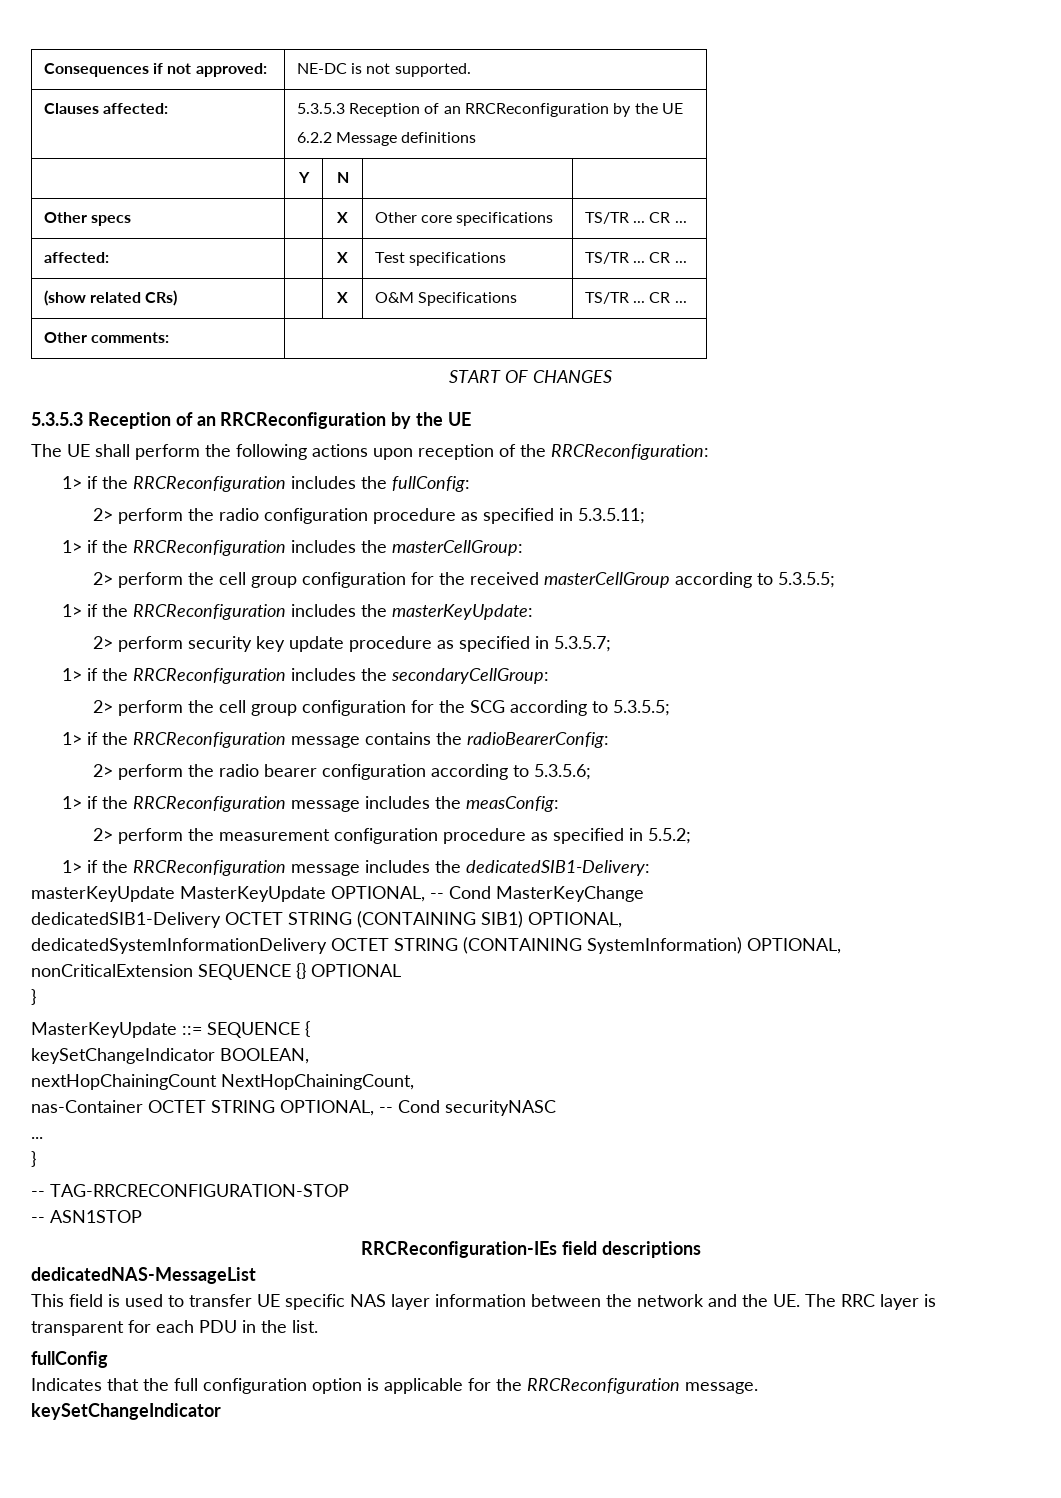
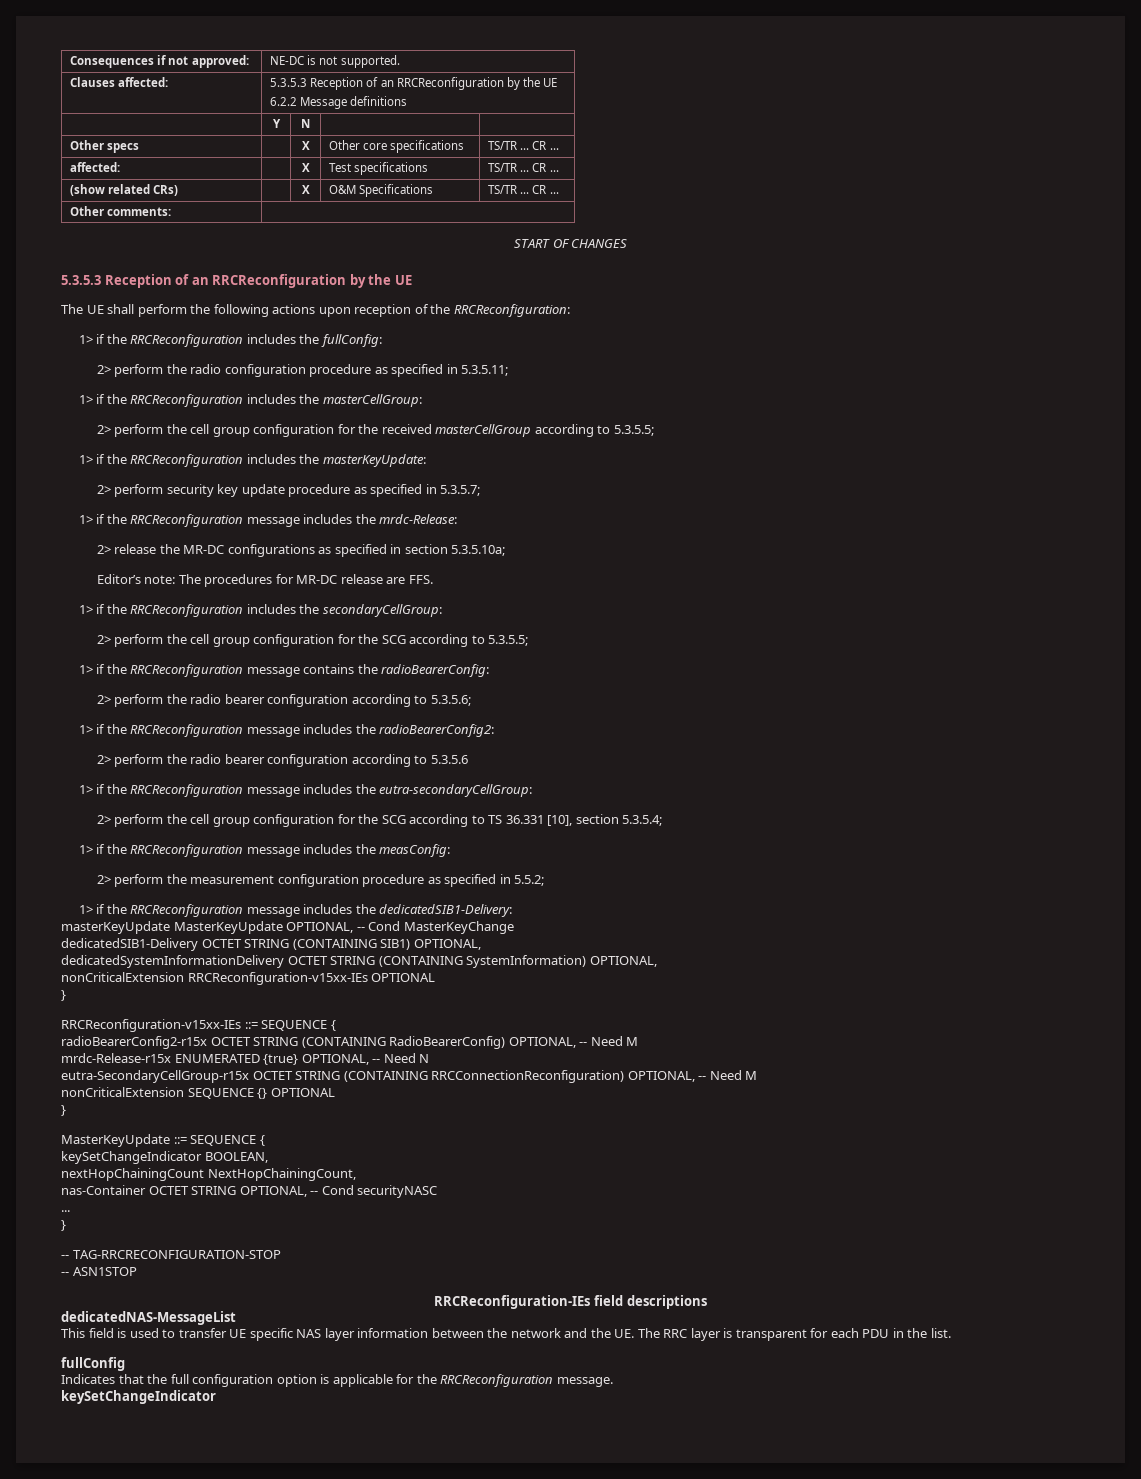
+ 1> if the RRCReconfiguration message includes the mrdc-Release:
+ 2> release the MR-DC configurations as specified in section 5.3.5.10a;
+ Editor’s note: The procedures for MR-DC release are FFS.
+ 1> if the RRCReconfiguration message includes the radioBearerConfig2:
+ 2> perform the radio bearer configuration according to 5.3.5.6
+ 1> if the RRCReconfiguration message includes the eutra-secondaryCellGroup:
+ 2> perform the cell group configuration for the SCG according to TS 36.331 [10], section 5.3.5.4;
+ nonCriticalExtension RRCReconfiguration-v15xx-IEs OPTIONAL
+ }
+ RRCReconfiguration-v15xx-IEs ::= SEQUENCE {
+ radioBearerConfig2-r15x OCTET STRING (CONTAINING RadioBearerConfig) OPTIONAL, -- Need M
+ mrdc-Release-r15x ENUMERATED {true} OPTIONAL, -- Need N
+ eutra-SecondaryCellGroup-r15x OCTET STRING (CONTAINING RRCConnectionReconfiguration) OPTIONAL, -- Need M

